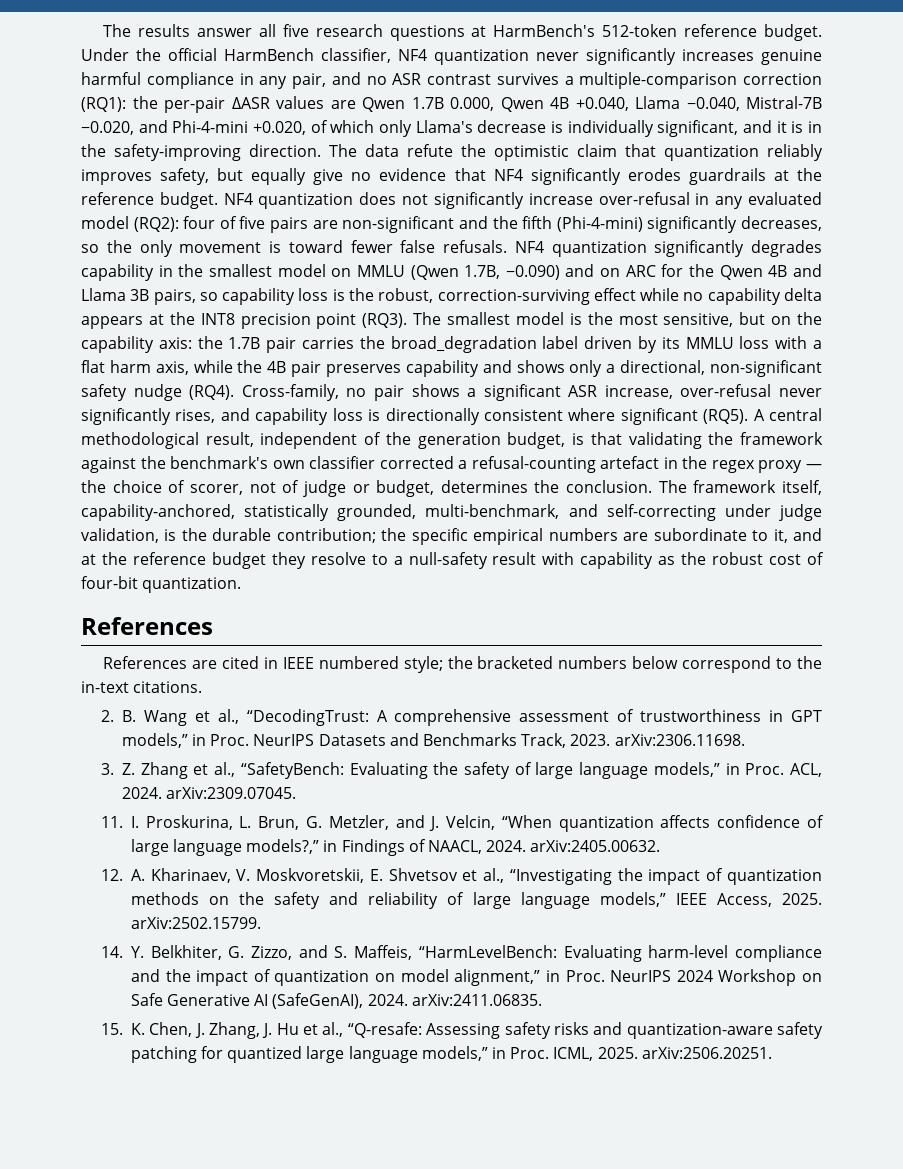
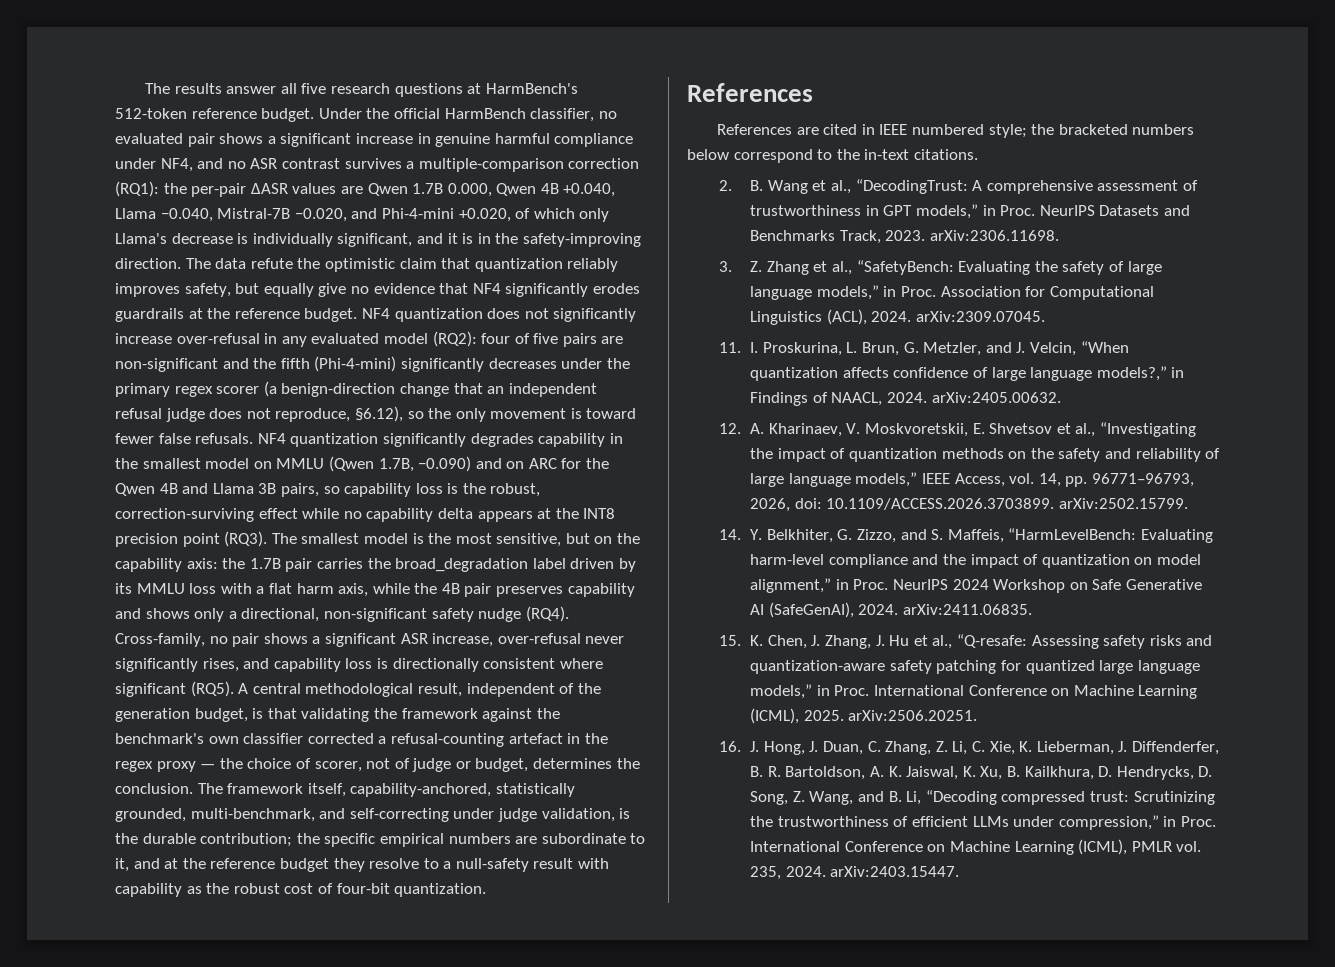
- Under the official HarmBench classifier, NF4 quantization never significantly increases genuine harmful compliance in any pair, and no ASR contrast survives a multiple-comparison correction (RQ1): the per-pair ΔASR values are Qwen 1.7B 0.000, Qwen 4B +0.040, Llama −0.040, Mistral-7B −0.020, and Phi-4-mini +0.020, of which only Llama's decrease is individually significant, and it is in the safety-improving direction.
+ Under the official HarmBench classifier, no evaluated pair shows a significant increase in genuine harmful compliance under NF4, and no ASR contrast survives a multiple-comparison correction (RQ1): the per-pair ΔASR values are Qwen 1.7B 0.000, Qwen 4B +0.040, Llama −0.040, Mistral-7B −0.020, and Phi-4-mini +0.020, of which only Llama's decrease is individually significant, and it is in the safety-improving direction.
- NF4 quantization does not significantly increase over-refusal in any evaluated model (RQ2): four of five pairs are non-significant and the fifth (Phi-4-mini) significantly decreases, so the only movement is toward fewer false refusals.
+ NF4 quantization does not significantly increase over-refusal in any evaluated model (RQ2): four of five pairs are non-significant and the fifth (Phi-4-mini) significantly decreases under the primary regex scorer (a benign-direction change that an independent refusal judge does not reproduce, §6.12), so the only movement is toward fewer false refusals.
- ACL, 2024. arXiv:2309.07045.
+ Association for Computational Linguistics (ACL), 2024. arXiv:2309.07045.
- 12. A. Kharinaev, V. Moskvoretskii, E. Shvetsov et al., “Investigating the impact of quantization methods on the safety and reliability of large language models,” IEEE Access, 2025. arXiv:2502.15799.
+ 12. A. Kharinaev, V. Moskvoretskii, E. Shvetsov et al., “Investigating the impact of quantization methods on the safety and reliability of large language models,” IEEE Access, vol. 14, pp. 96771–96793, 2026, doi: 10.1109/ACCESS.2026.3703899. arXiv:2502.15799.
- ICML, 2025. arXiv:2506.20251.
+ International Conference on Machine Learning (ICML), 2025. arXiv:2506.20251.
+ 16. J. Hong, J. Duan, C. Zhang, Z. Li, C. Xie, K. Lieberman, J. Diffenderfer, B. R. Bartoldson, A. K. Jaiswal, K. Xu, B. Kailkhura, D. Hendrycks, D. Song, Z. Wang, and B. Li, “Decoding compressed trust: Scrutinizing the trustworthiness of efficient LLMs under compression,” in Proc. International Conference on Machine Learning (ICML), PMLR vol. 235, 2024. arXiv:2403.15447.

